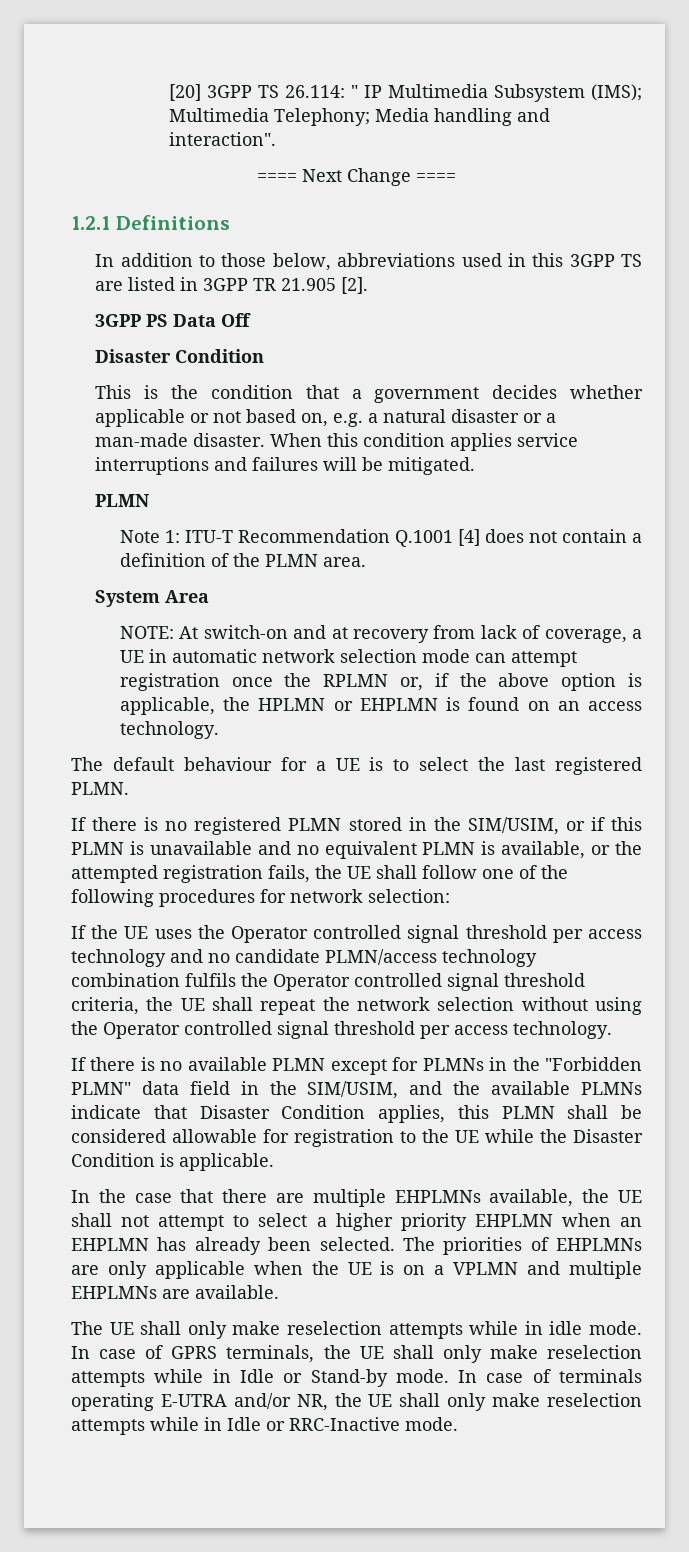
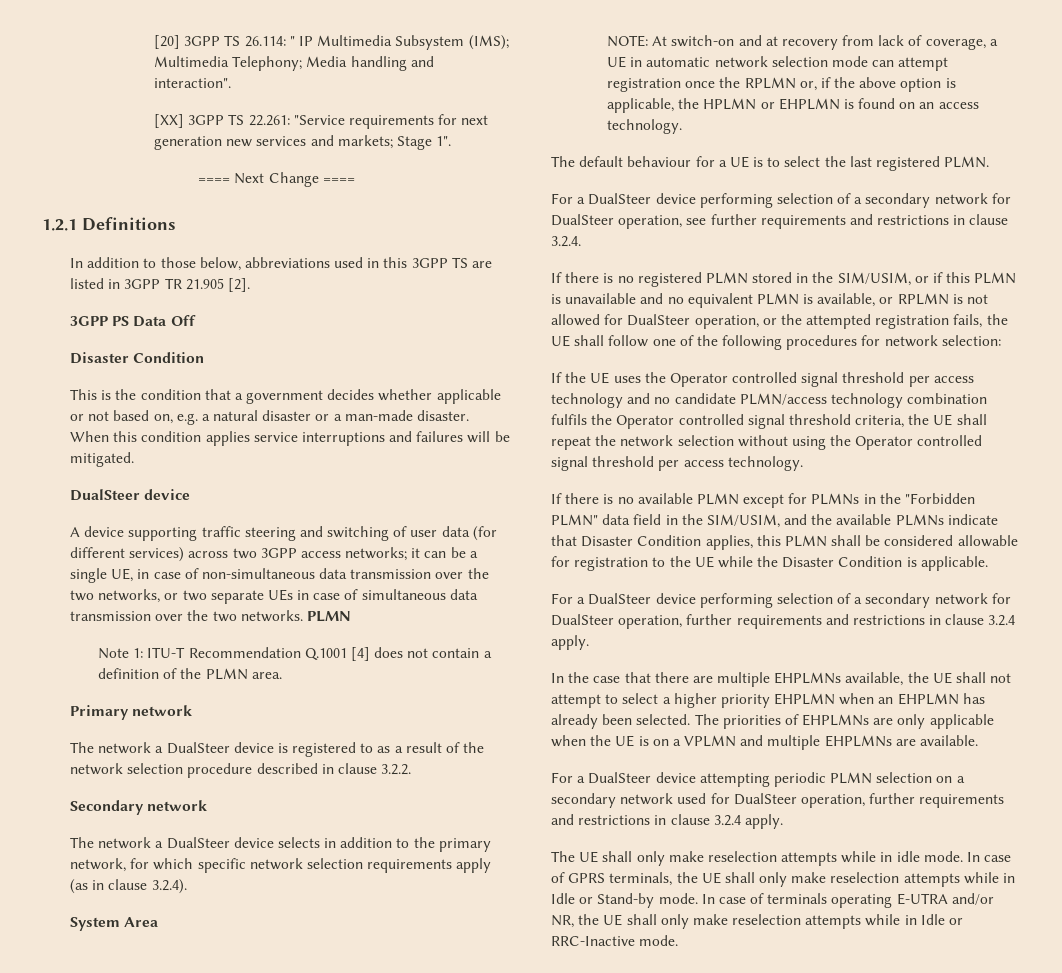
+ [XX] 3GPP TS 22.261: "Service requirements for next generation new services and markets; Stage 1".
  When this condition applies service interruptions and failures will be mitigated.
- PLMN
+ DualSteer device
+ A device supporting traffic steering and switching of user data (for different services) across two 3GPP access networks; it can be a single UE, in case of non-simultaneous data transmission over the two networks, or two separate UEs in case of simultaneous data transmission over the two networks. PLMN
+ Primary network
+ The network a DualSteer device is registered to as a result of the network selection procedure described in clause 3.2.2.
+ Secondary network
+ The network a DualSteer device selects in addition to the primary network, for which specific network selection requirements apply (as in clause 3.2.4).
+ For a DualSteer device performing selection of a secondary network for DualSteer operation, see further requirements and restrictions in clause 3.2.4.
- If there is no registered PLMN stored in the SIM/USIM, or if this PLMN is unavailable and no equivalent PLMN is available, or the attempted registration fails, the UE shall follow one of the following procedures for network selection:
+ If there is no registered PLMN stored in the SIM/USIM, or if this PLMN is unavailable and no equivalent PLMN is available, or RPLMN is not allowed for DualSteer operation, or the attempted registration fails, the UE shall follow one of the following procedures for network selection:
+ For a DualSteer device performing selection of a secondary network for DualSteer operation, further requirements and restrictions in clause 3.2.4 apply.
+ For a DualSteer device attempting periodic PLMN selection on a secondary network used for DualSteer operation, further requirements and restrictions in clause 3.2.4 apply.

